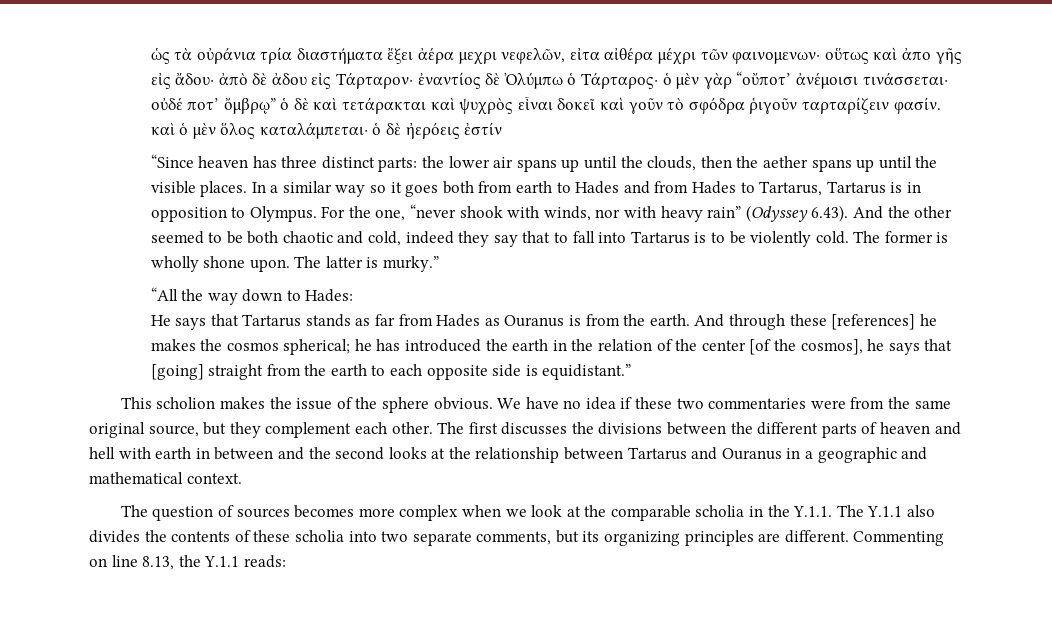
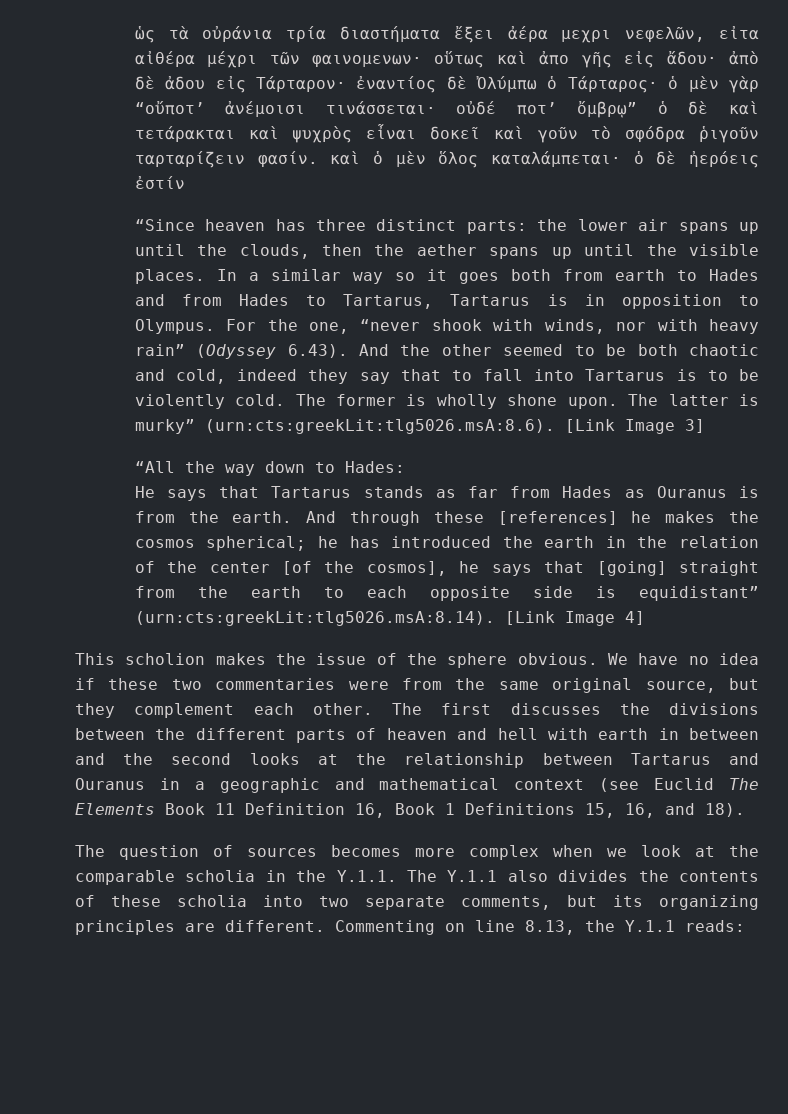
- The latter is murky.”
+ The latter is murky” (urn:cts:greekLit:tlg5026.msA:8.6). [Link Image 3]
- And through these [references] he makes the cosmos spherical; he has introduced the earth in the relation of the center [of the cosmos], he says that [going] straight from the earth to each opposite side is equidistant.”
+ And through these [references] he makes the cosmos spherical; he has introduced the earth in the relation of the center [of the cosmos], he says that [going] straight from the earth to each opposite side is equidistant” (urn:cts:greekLit:tlg5026.msA:8.14). [Link Image 4]
- The first discusses the divisions between the different parts of heaven and hell with earth in between and the second looks at the relationship between Tartarus and Ouranus in a geographic and mathematical context.
+ The first discusses the divisions between the different parts of heaven and hell with earth in between and the second looks at the relationship between Tartarus and Ouranus in a geographic and mathematical context (see Euclid The Elements Book 11 Definition 16, Book 1 Definitions 15, 16, and 18).

